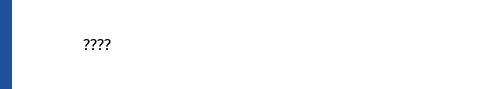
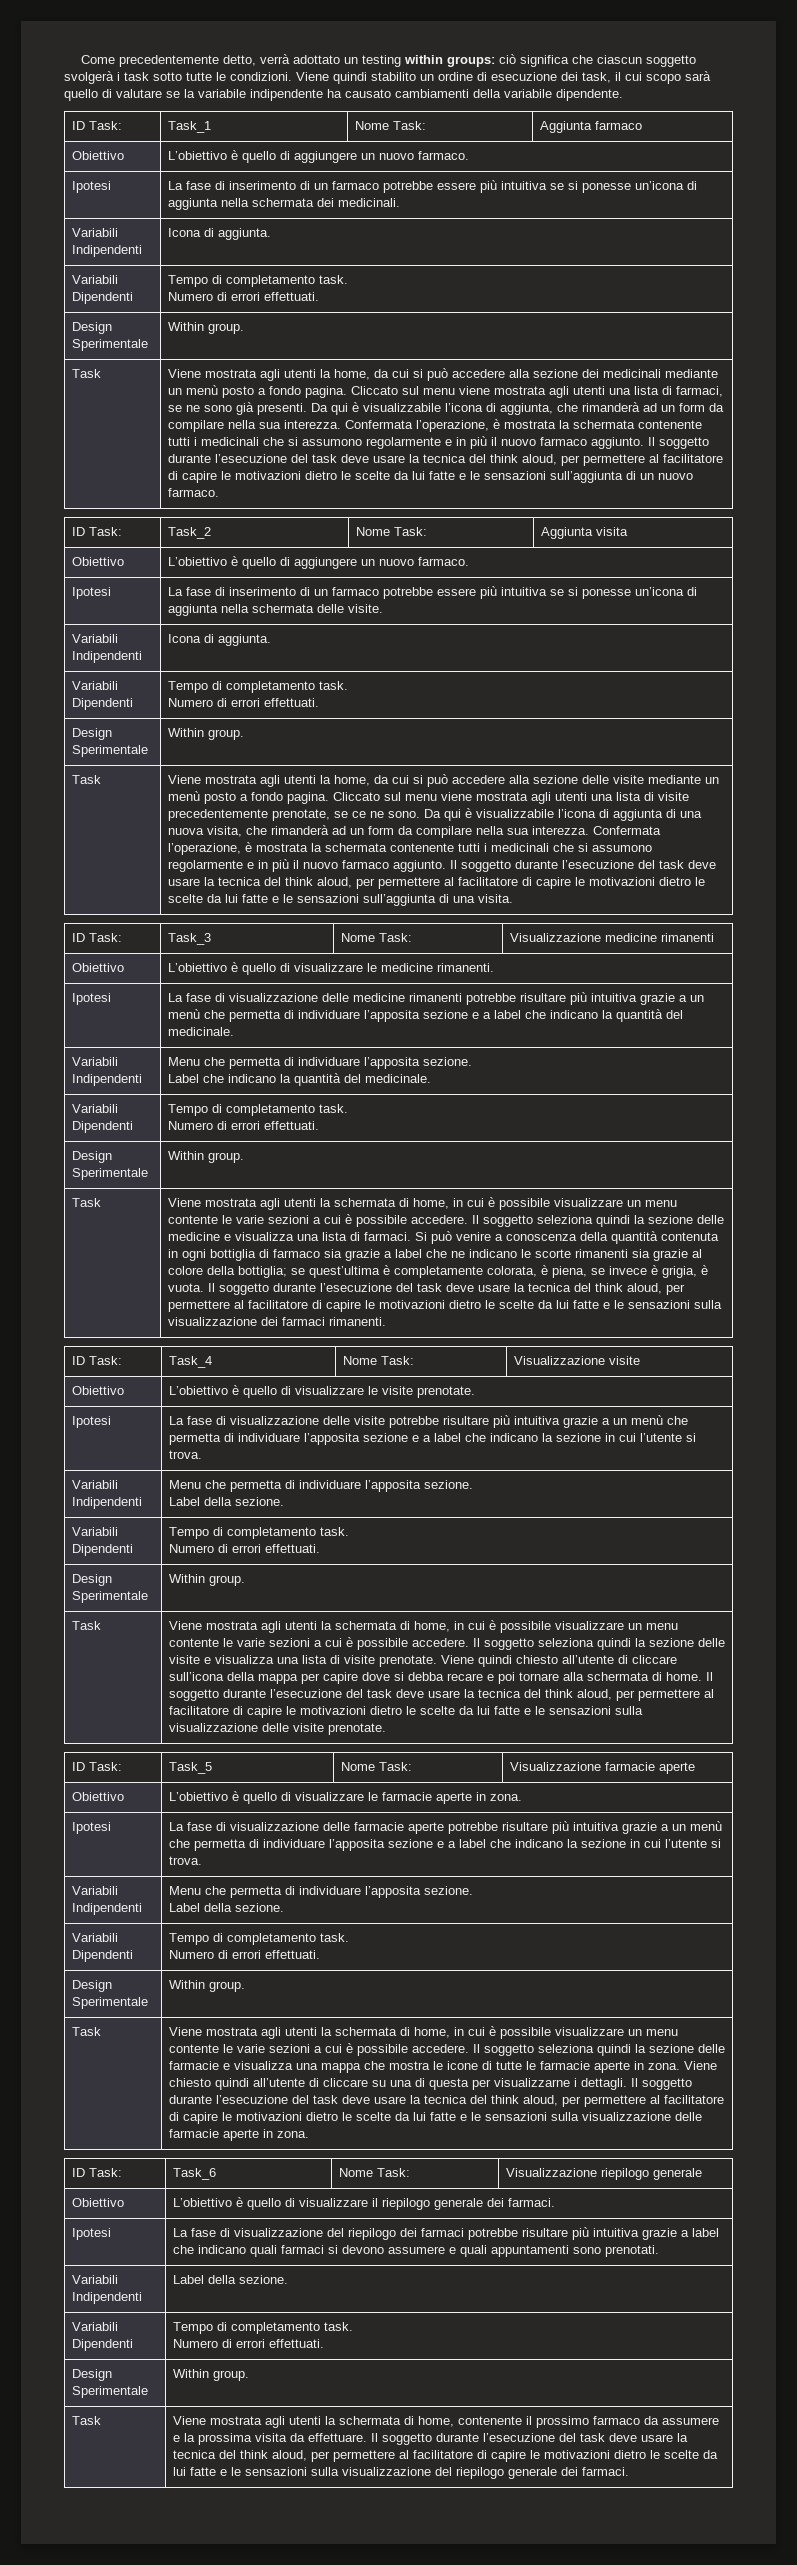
- ????
+ Come precedentemente detto, verrà adottato un testing within groups: ciò significa che ciascun soggetto svolgerà i task sotto tutte le condizioni. Viene quindi stabilito un ordine di esecuzione dei task, il cui scopo sarà quello di valutare se la variabile indipendente ha causato cambiamenti della variabile dipendente.
+ ID Task: | Task_1 | Nome Task: | Aggiunta farmaco
+ Obiettivo | L’obiettivo è quello di aggiungere un nuovo farmaco.
+ Ipotesi | La fase di inserimento di un farmaco potrebbe essere più intuitiva se si ponesse un’icona di aggiunta nella schermata dei medicinali.
+ Variabili Indipendenti | Icona di aggiunta.
+ Variabili Dipendenti | Tempo di completamento task.
+ Numero di errori effettuati.
+ Design Sperimentale | Within group.
+ Task | Viene mostrata agli utenti la home, da cui si può accedere alla sezione dei medicinali mediante un menù posto a fondo pagina. Cliccato sul menu viene mostrata agli utenti una lista di farmaci, se ne sono già presenti. Da qui è visualizzabile l’icona di aggiunta, che rimanderà ad un form da compilare nella sua interezza. Confermata l’operazione, è mostrata la schermata contenente tutti i medicinali che si assumono regolarmente e in più il nuovo farmaco aggiunto. Il soggetto durante l’esecuzione del task deve usare la tecnica del think aloud, per permettere al facilitatore di capire le motivazioni dietro le scelte da lui fatte e le sensazioni sull’aggiunta di un nuovo farmaco.
+ ID Task: | Task_2 | Nome Task: | Aggiunta visita
+ Obiettivo | L’obiettivo è quello di aggiungere un nuovo farmaco.
+ Ipotesi | La fase di inserimento di un farmaco potrebbe essere più intuitiva se si ponesse un’icona di aggiunta nella schermata delle visite.
+ Variabili Indipendenti | Icona di aggiunta.
+ Variabili Dipendenti | Tempo di completamento task.
+ Numero di errori effettuati.
+ Design Sperimentale | Within group.
+ Task | Viene mostrata agli utenti la home, da cui si può accedere alla sezione delle visite mediante un menù posto a fondo pagina. Cliccato sul menu viene mostrata agli utenti una lista di visite precedentemente prenotate, se ce ne sono. Da qui è visualizzabile l’icona di aggiunta di una nuova visita, che rimanderà ad un form da compilare nella sua interezza. Confermata l’operazione, è mostrata la schermata contenente tutti i medicinali che si assumono regolarmente e in più il nuovo farmaco aggiunto. Il soggetto durante l’esecuzione del task deve usare la tecnica del think aloud, per permettere al facilitatore di capire le motivazioni dietro le scelte da lui fatte e le sensazioni sull’aggiunta di una visita.
+ ID Task: | Task_3 | Nome Task: | Visualizzazione medicine rimanenti
+ Obiettivo | L’obiettivo è quello di visualizzare le medicine rimanenti.
+ Ipotesi | La fase di visualizzazione delle medicine rimanenti potrebbe risultare più intuitiva grazie a un menù che permetta di individuare l’apposita sezione e a label che indicano la quantità del medicinale.
+ Variabili Indipendenti | Menu che permetta di individuare l’apposita sezione.
+ Label che indicano la quantità del medicinale.
+ Variabili Dipendenti | Tempo di completamento task.
+ Numero di errori effettuati.
+ Design Sperimentale | Within group.
+ Task | Viene mostrata agli utenti la schermata di home, in cui è possibile visualizzare un menu contente le varie sezioni a cui è possibile accedere. Il soggetto seleziona quindi la sezione delle medicine e visualizza una lista di farmaci. Si può venire a conoscenza della quantità contenuta in ogni bottiglia di farmaco sia grazie a label che ne indicano le scorte rimanenti sia grazie al colore della bottiglia; se quest’ultima è completamente colorata, è piena, se invece è grigia, è vuota. Il soggetto durante l’esecuzione del task deve usare la tecnica del think aloud, per permettere al facilitatore di capire le motivazioni dietro le scelte da lui fatte e le sensazioni sulla visualizzazione dei farmaci rimanenti.
+ ID Task: | Task_4 | Nome Task: | Visualizzazione visite
+ Obiettivo | L’obiettivo è quello di visualizzare le visite prenotate.
+ Ipotesi | La fase di visualizzazione delle visite potrebbe risultare più intuitiva grazie a un menù che permetta di individuare l’apposita sezione e a label che indicano la sezione in cui l’utente si trova.
+ Variabili Indipendenti | Menu che permetta di individuare l’apposita sezione.
+ Label della sezione.
+ Variabili Dipendenti | Tempo di completamento task.
+ Numero di errori effettuati.
+ Design Sperimentale | Within group.
+ Task | Viene mostrata agli utenti la schermata di home, in cui è possibile visualizzare un menu contente le varie sezioni a cui è possibile accedere. Il soggetto seleziona quindi la sezione delle visite e visualizza una lista di visite prenotate. Viene quindi chiesto all’utente di cliccare sull’icona della mappa per capire dove si debba recare e poi tornare alla schermata di home. Il soggetto durante l’esecuzione del task deve usare la tecnica del think aloud, per permettere al facilitatore di capire le motivazioni dietro le scelte da lui fatte e le sensazioni sulla visualizzazione delle visite prenotate.
+ ID Task: | Task_5 | Nome Task: | Visualizzazione farmacie aperte
+ Obiettivo | L’obiettivo è quello di visualizzare le farmacie aperte in zona.
+ Ipotesi | La fase di visualizzazione delle farmacie aperte potrebbe risultare più intuitiva grazie a un menù che permetta di individuare l’apposita sezione e a label che indicano la sezione in cui l’utente si trova.
+ Variabili Indipendenti | Menu che permetta di individuare l’apposita sezione.
+ Label della sezione.
+ Variabili Dipendenti | Tempo di completamento task.
+ Numero di errori effettuati.
+ Design Sperimentale | Within group.
+ Task | Viene mostrata agli utenti la schermata di home, in cui è possibile visualizzare un menu contente le varie sezioni a cui è possibile accedere. Il soggetto seleziona quindi la sezione delle farmacie e visualizza una mappa che mostra le icone di tutte le farmacie aperte in zona. Viene chiesto quindi all’utente di cliccare su una di questa per visualizzarne i dettagli. Il soggetto durante l’esecuzione del task deve usare la tecnica del think aloud, per permettere al facilitatore di capire le motivazioni dietro le scelte da lui fatte e le sensazioni sulla visualizzazione delle farmacie aperte in zona.
+ ID Task: | Task_6 | Nome Task: | Visualizzazione riepilogo generale
+ Obiettivo | L’obiettivo è quello di visualizzare il riepilogo generale dei farmaci.
+ Ipotesi | La fase di visualizzazione del riepilogo dei farmaci potrebbe risultare più intuitiva grazie a label che indicano quali farmaci si devono assumere e quali appuntamenti sono prenotati.
+ Variabili Indipendenti | Label della sezione.
+ Variabili Dipendenti | Tempo di completamento task.
+ Numero di errori effettuati.
+ Design Sperimentale | Within group.
+ Task | Viene mostrata agli utenti la schermata di home, contenente il prossimo farmaco da assumere e la prossima visita da effettuare. Il soggetto durante l’esecuzione del task deve usare la tecnica del think aloud, per permettere al facilitatore di capire le motivazioni dietro le scelte da lui fatte e le sensazioni sulla visualizzazione del riepilogo generale dei farmaci.

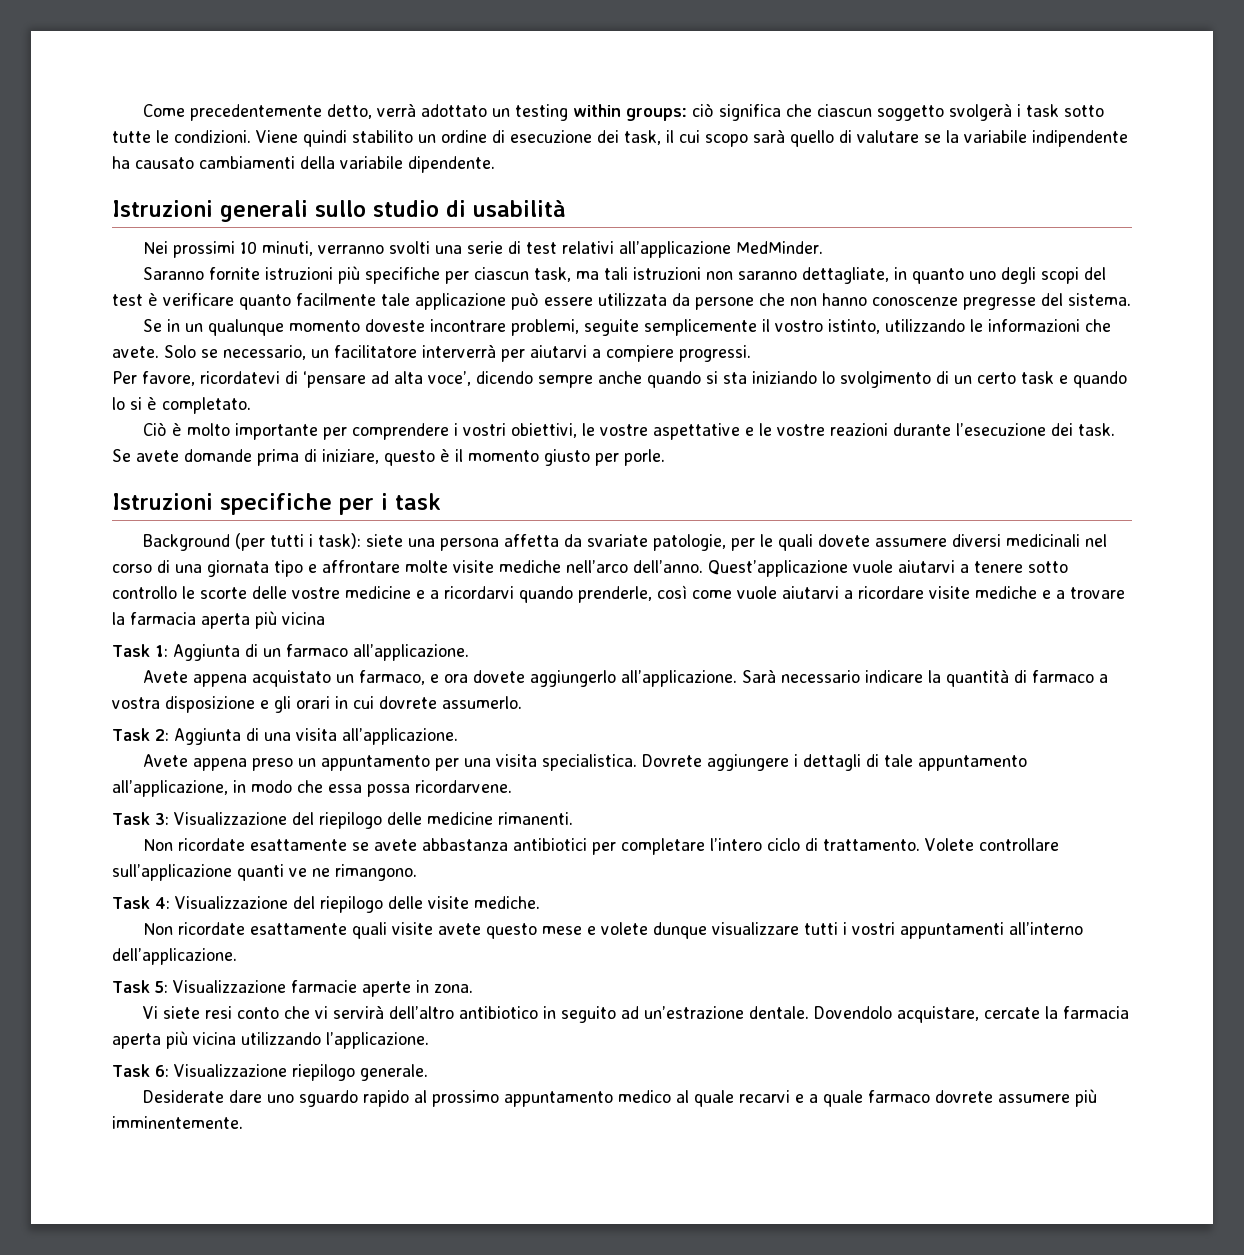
- ID Task: | Task_1 | Nome Task: | Aggiunta farmaco
- Obiettivo | L’obiettivo è quello di aggiungere un nuovo farmaco.
- Ipotesi | La fase di inserimento di un farmaco potrebbe essere più intuitiva se si ponesse un’icona di aggiunta nella schermata dei medicinali.
- Variabili Indipendenti | Icona di aggiunta.
- Variabili Dipendenti | Tempo di completamento task.
- Numero di errori effettuati.
- Design Sperimentale | Within group.
- Task | Viene mostrata agli utenti la home, da cui si può accedere alla sezione dei medicinali mediante un menù posto a fondo pagina. Cliccato sul menu viene mostrata agli utenti una lista di farmaci, se ne sono già presenti. Da qui è visualizzabile l’icona di aggiunta, che rimanderà ad un form da compilare nella sua interezza. Confermata l’operazione, è mostrata la schermata contenente tutti i medicinali che si assumono regolarmente e in più il nuovo farmaco aggiunto. Il soggetto durante l’esecuzione del task deve usare la tecnica del think aloud, per permettere al facilitatore di capire le motivazioni dietro le scelte da lui fatte e le sensazioni sull’aggiunta di un nuovo farmaco.
- ID Task: | Task_2 | Nome Task: | Aggiunta visita
- Obiettivo | L’obiettivo è quello di aggiungere un nuovo farmaco.
- Ipotesi | La fase di inserimento di un farmaco potrebbe essere più intuitiva se si ponesse un’icona di aggiunta nella schermata delle visite.
- Variabili Indipendenti | Icona di aggiunta.
- Variabili Dipendenti | Tempo di completamento task.
- Numero di errori effettuati.
- Design Sperimentale | Within group.
- Task | Viene mostrata agli utenti la home, da cui si può accedere alla sezione delle visite mediante un menù posto a fondo pagina. Cliccato sul menu viene mostrata agli utenti una lista di visite precedentemente prenotate, se ce ne sono. Da qui è visualizzabile l’icona di aggiunta di una nuova visita, che rimanderà ad un form da compilare nella sua interezza. Confermata l’operazione, è mostrata la schermata contenente tutti i medicinali che si assumono regolarmente e in più il nuovo farmaco aggiunto. Il soggetto durante l’esecuzione del task deve usare la tecnica del think aloud, per permettere al facilitatore di capire le motivazioni dietro le scelte da lui fatte e le sensazioni sull’aggiunta di una visita.
- ID Task: | Task_3 | Nome Task: | Visualizzazione medicine rimanenti
- Obiettivo | L’obiettivo è quello di visualizzare le medicine rimanenti.
- Ipotesi | La fase di visualizzazione delle medicine rimanenti potrebbe risultare più intuitiva grazie a un menù che permetta di individuare l’apposita sezione e a label che indicano la quantità del medicinale.
- Variabili Indipendenti | Menu che permetta di individuare l’apposita sezione.
- Label che indicano la quantità del medicinale.
- Variabili Dipendenti | Tempo di completamento task.
- Numero di errori effettuati.
- Design Sperimentale | Within group.
- Task | Viene mostrata agli utenti la schermata di home, in cui è possibile visualizzare un menu contente le varie sezioni a cui è possibile accedere. Il soggetto seleziona quindi la sezione delle medicine e visualizza una lista di farmaci. Si può venire a conoscenza della quantità contenuta in ogni bottiglia di farmaco sia grazie a label che ne indicano le scorte rimanenti sia grazie al colore della bottiglia; se quest’ultima è completamente colorata, è piena, se invece è grigia, è vuota. Il soggetto durante l’esecuzione del task deve usare la tecnica del think aloud, per permettere al facilitatore di capire le motivazioni dietro le scelte da lui fatte e le sensazioni sulla visualizzazione dei farmaci rimanenti.
- ID Task: | Task_4 | Nome Task: | Visualizzazione visite
- Obiettivo | L’obiettivo è quello di visualizzare le visite prenotate.
- Ipotesi | La fase di visualizzazione delle visite potrebbe risultare più intuitiva grazie a un menù che permetta di individuare l’apposita sezione e a label che indicano la sezione in cui l’utente si trova.
- Variabili Indipendenti | Menu che permetta di individuare l’apposita sezione.
- Label della sezione.
- Variabili Dipendenti | Tempo di completamento task.
- Numero di errori effettuati.
- Design Sperimentale | Within group.
- Task | Viene mostrata agli utenti la schermata di home, in cui è possibile visualizzare un menu contente le varie sezioni a cui è possibile accedere. Il soggetto seleziona quindi la sezione delle visite e visualizza una lista di visite prenotate. Viene quindi chiesto all’utente di cliccare sull’icona della mappa per capire dove si debba recare e poi tornare alla schermata di home. Il soggetto durante l’esecuzione del task deve usare la tecnica del think aloud, per permettere al facilitatore di capire le motivazioni dietro le scelte da lui fatte e le sensazioni sulla visualizzazione delle visite prenotate.
- ID Task: | Task_5 | Nome Task: | Visualizzazione farmacie aperte
- Obiettivo | L’obiettivo è quello di visualizzare le farmacie aperte in zona.
- Ipotesi | La fase di visualizzazione delle farmacie aperte potrebbe risultare più intuitiva grazie a un menù che permetta di individuare l’apposita sezione e a label che indicano la sezione in cui l’utente si trova.
- Variabili Indipendenti | Menu che permetta di individuare l’apposita sezione.
- Label della sezione.
- Variabili Dipendenti | Tempo di completamento task.
- Numero di errori effettuati.
- Design Sperimentale | Within group.
- Task | Viene mostrata agli utenti la schermata di home, in cui è possibile visualizzare un menu contente le varie sezioni a cui è possibile accedere. Il soggetto seleziona quindi la sezione delle farmacie e visualizza una mappa che mostra le icone di tutte le farmacie aperte in zona. Viene chiesto quindi all’utente di cliccare su una di questa per visualizzarne i dettagli. Il soggetto durante l’esecuzione del task deve usare la tecnica del think aloud, per permettere al facilitatore di capire le motivazioni dietro le scelte da lui fatte e le sensazioni sulla visualizzazione delle farmacie aperte in zona.
- ID Task: | Task_6 | Nome Task: | Visualizzazione riepilogo generale
- Obiettivo | L’obiettivo è quello di visualizzare il riepilogo generale dei farmaci.
- Ipotesi | La fase di visualizzazione del riepilogo dei farmaci potrebbe risultare più intuitiva grazie a label che indicano quali farmaci si devono assumere e quali appuntamenti sono prenotati.
- Variabili Indipendenti | Label della sezione.
- Variabili Dipendenti | Tempo di completamento task.
- Numero di errori effettuati.
- Design Sperimentale | Within group.
- Task | Viene mostrata agli utenti la schermata di home, contenente il prossimo farmaco da assumere e la prossima visita da effettuare. Il soggetto durante l’esecuzione del task deve usare la tecnica del think aloud, per permettere al facilitatore di capire le motivazioni dietro le scelte da lui fatte e le sensazioni sulla visualizzazione del riepilogo generale dei farmaci.
+ Istruzioni generali sullo studio di usabilità
+ Nei prossimi 10 minuti, verranno svolti una serie di test relativi all’applicazione MedMinder.
+ Saranno fornite istruzioni più specifiche per ciascun task, ma tali istruzioni non saranno dettagliate, in quanto uno degli scopi del test è verificare quanto facilmente tale applicazione può essere utilizzata da persone che non hanno conoscenze pregresse del sistema.
+ Se in un qualunque momento doveste incontrare problemi, seguite semplicemente il vostro istinto, utilizzando le informazioni che avete. Solo se necessario, un facilitatore interverrà per aiutarvi a compiere progressi.
+ Per favore, ricordatevi di ‘pensare ad alta voce’, dicendo sempre anche quando si sta iniziando lo svolgimento di un certo task e quando lo si è completato.
+ Ciò è molto importante per comprendere i vostri obiettivi, le vostre aspettative e le vostre reazioni durante l’esecuzione dei task. Se avete domande prima di iniziare, questo è il momento giusto per porle.
+ Istruzioni specifiche per i task
+ Background (per tutti i task): siete una persona affetta da svariate patologie, per le quali dovete assumere diversi medicinali nel corso di una giornata tipo e affrontare molte visite mediche nell’arco dell’anno. Quest’applicazione vuole aiutarvi a tenere sotto controllo le scorte delle vostre medicine e a ricordarvi quando prenderle, così come vuole aiutarvi a ricordare visite mediche e a trovare la farmacia aperta più vicina
+ Task 1: Aggiunta di un farmaco all’applicazione.
+ Avete appena acquistato un farmaco, e ora dovete aggiungerlo all’applicazione. Sarà necessario indicare la quantità di farmaco a vostra disposizione e gli orari in cui dovrete assumerlo.
+ Task 2: Aggiunta di una visita all’applicazione.
+ Avete appena preso un appuntamento per una visita specialistica. Dovrete aggiungere i dettagli di tale appuntamento all’applicazione, in modo che essa possa ricordarvene.
+ Task 3: Visualizzazione del riepilogo delle medicine rimanenti.
+ Non ricordate esattamente se avete abbastanza antibiotici per completare l’intero ciclo di trattamento. Volete controllare sull’applicazione quanti ve ne rimangono.
+ Task 4: Visualizzazione del riepilogo delle visite mediche.
+ Non ricordate esattamente quali visite avete questo mese e volete dunque visualizzare tutti i vostri appuntamenti all’interno dell’applicazione.
+ Task 5: Visualizzazione farmacie aperte in zona.
+ Vi siete resi conto che vi servirà dell’altro antibiotico in seguito ad un’estrazione dentale. Dovendolo acquistare, cercate la farmacia aperta più vicina utilizzando l’applicazione.
+ Task 6: Visualizzazione riepilogo generale.
+ Desiderate dare uno sguardo rapido al prossimo appuntamento medico al quale recarvi e a quale farmaco dovrete assumere più imminentemente.

